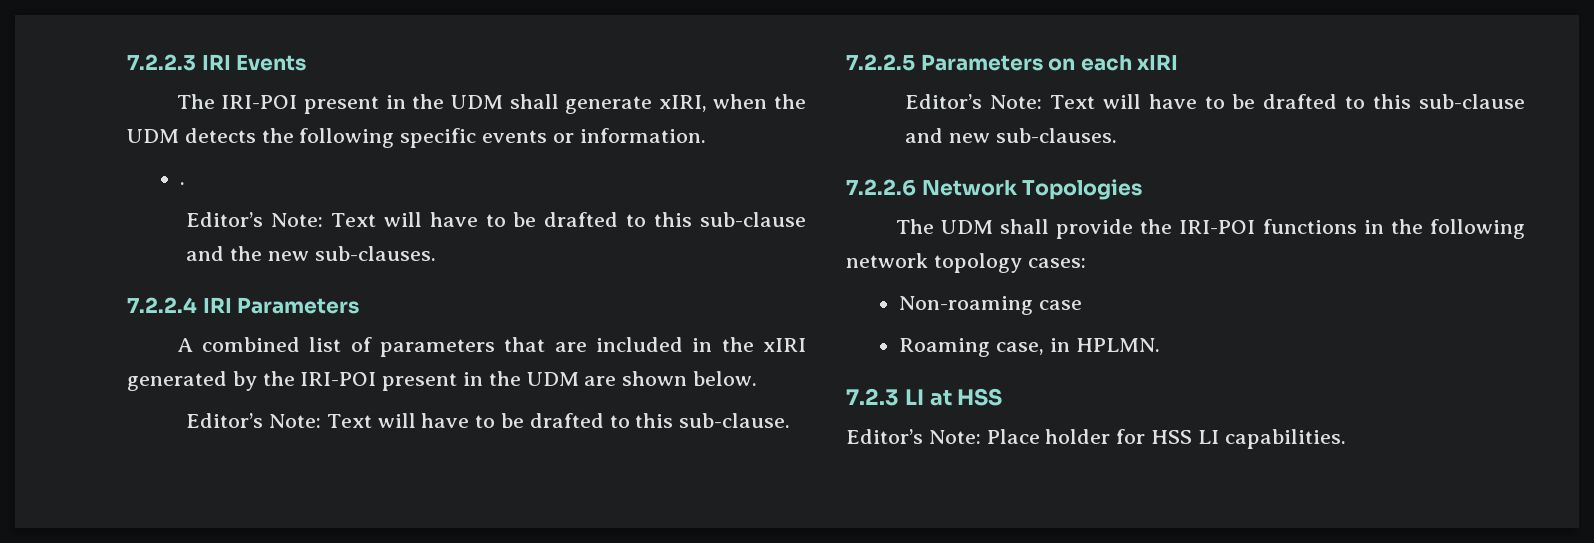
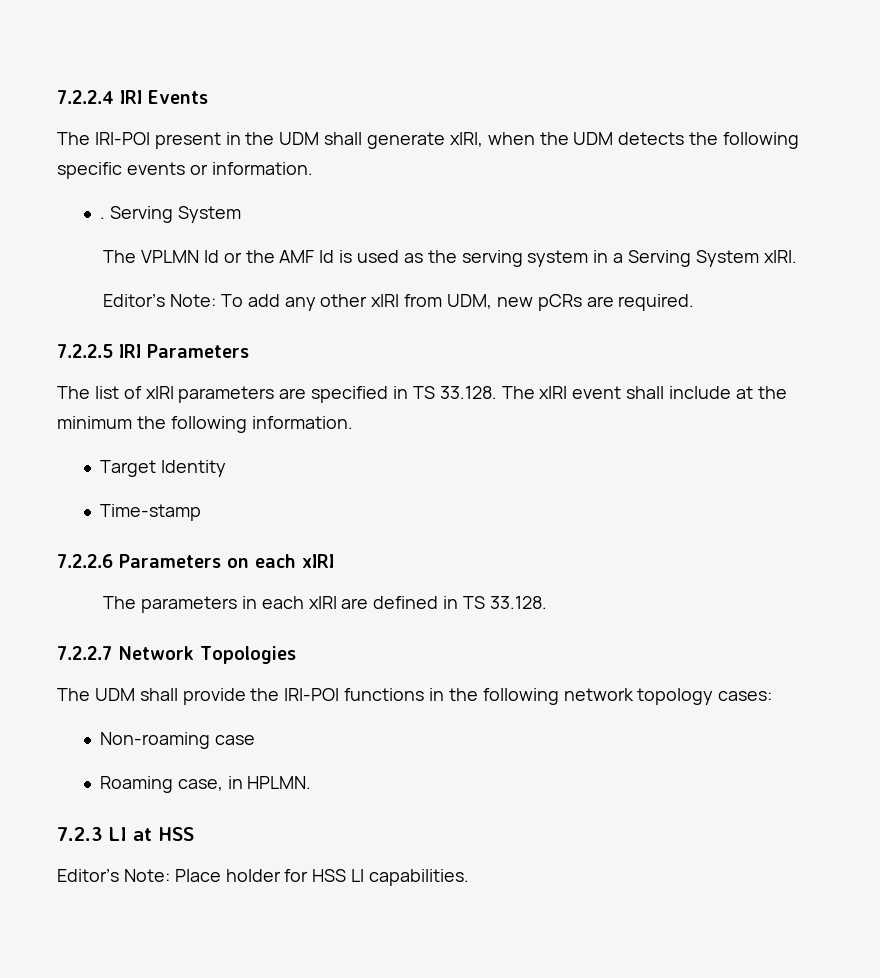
- 7.2.2.3 IRI Events
+ 7.2.2.4 IRI Events
- .
- Editor’s Note: Text will have to be drafted to this sub-clause and the new sub-clauses.
- 7.2.2.4 IRI Parameters
- A combined list of parameters that are included in the xIRI generated by the IRI-POI present in the UDM are shown below.
- Editor’s Note: Text will have to be drafted to this sub-clause.
- 7.2.2.5 Parameters on each xIRI
- Editor’s Note: Text will have to be drafted to this sub-clause and new sub-clauses.
- 7.2.2.6 Network Topologies
+ . Serving System
+ The VPLMN Id or the AMF Id is used as the serving system in a Serving System xIRI.
+ Editor’s Note: To add any other xIRI from UDM, new pCRs are required.
+ 7.2.2.5 IRI Parameters
+ The list of xIRI parameters are specified in TS 33.128. The xIRI event shall include at the minimum the following information.
+ Target Identity
+ Time-stamp
+ 7.2.2.6 Parameters on each xIRI
+ The parameters in each xIRI are defined in TS 33.128.
+ 7.2.2.7 Network Topologies

